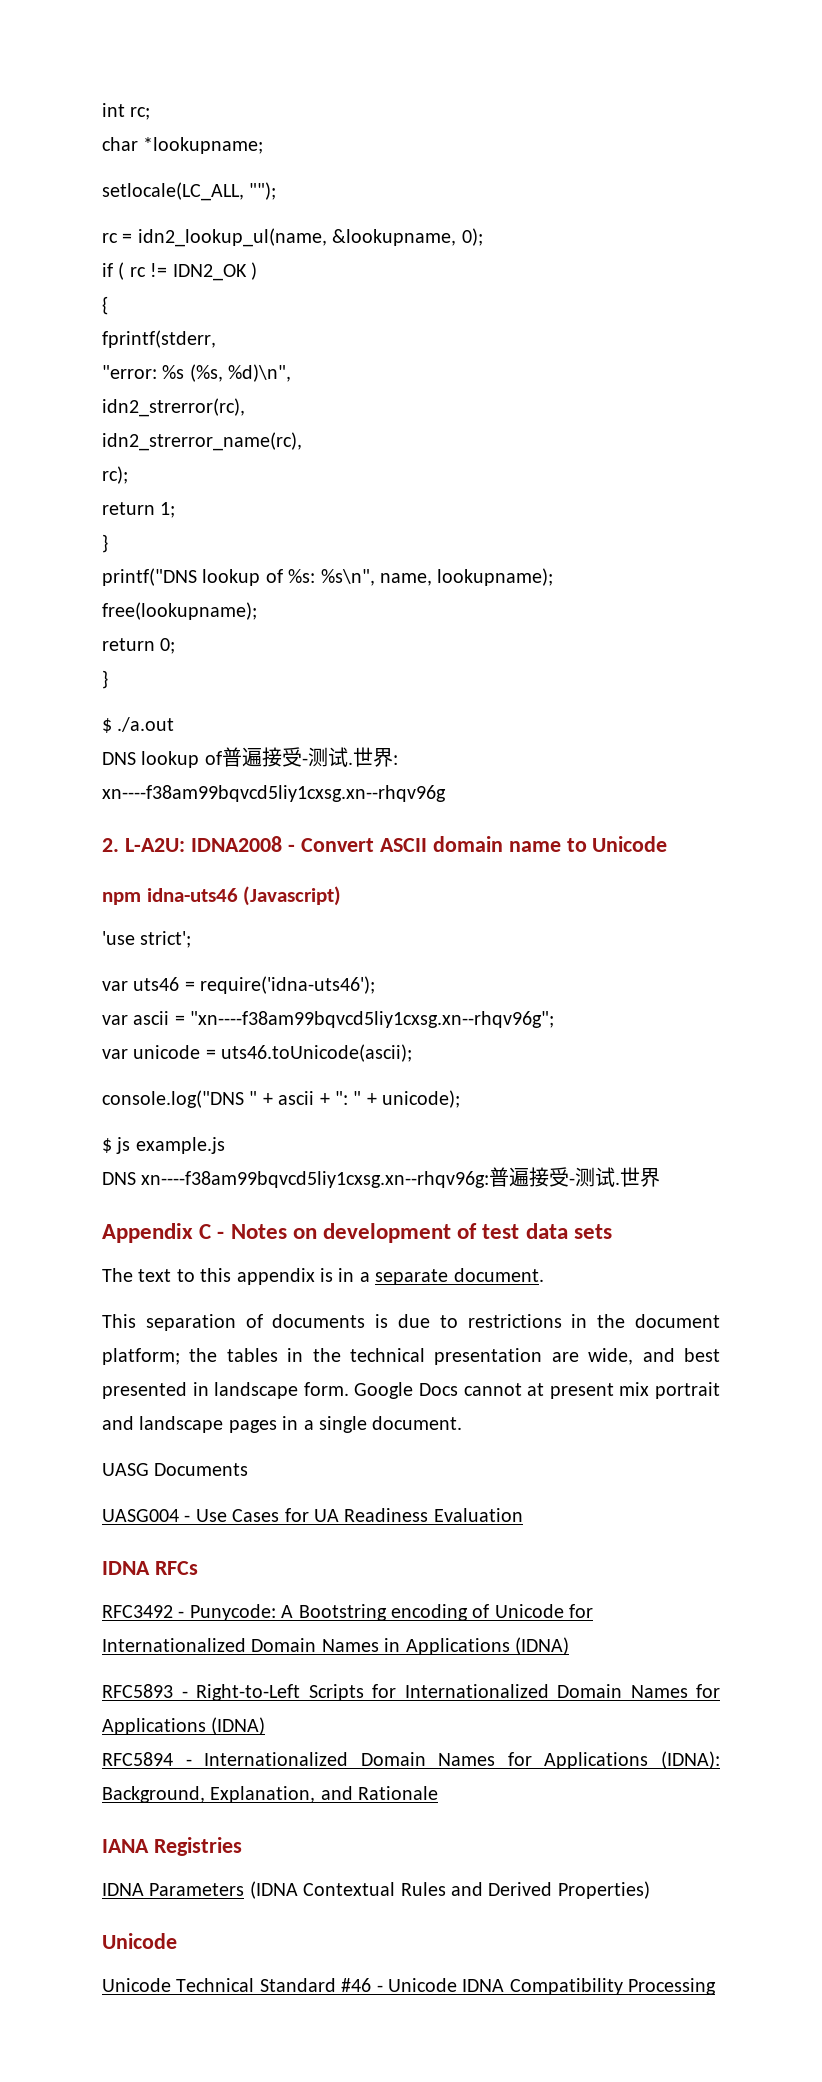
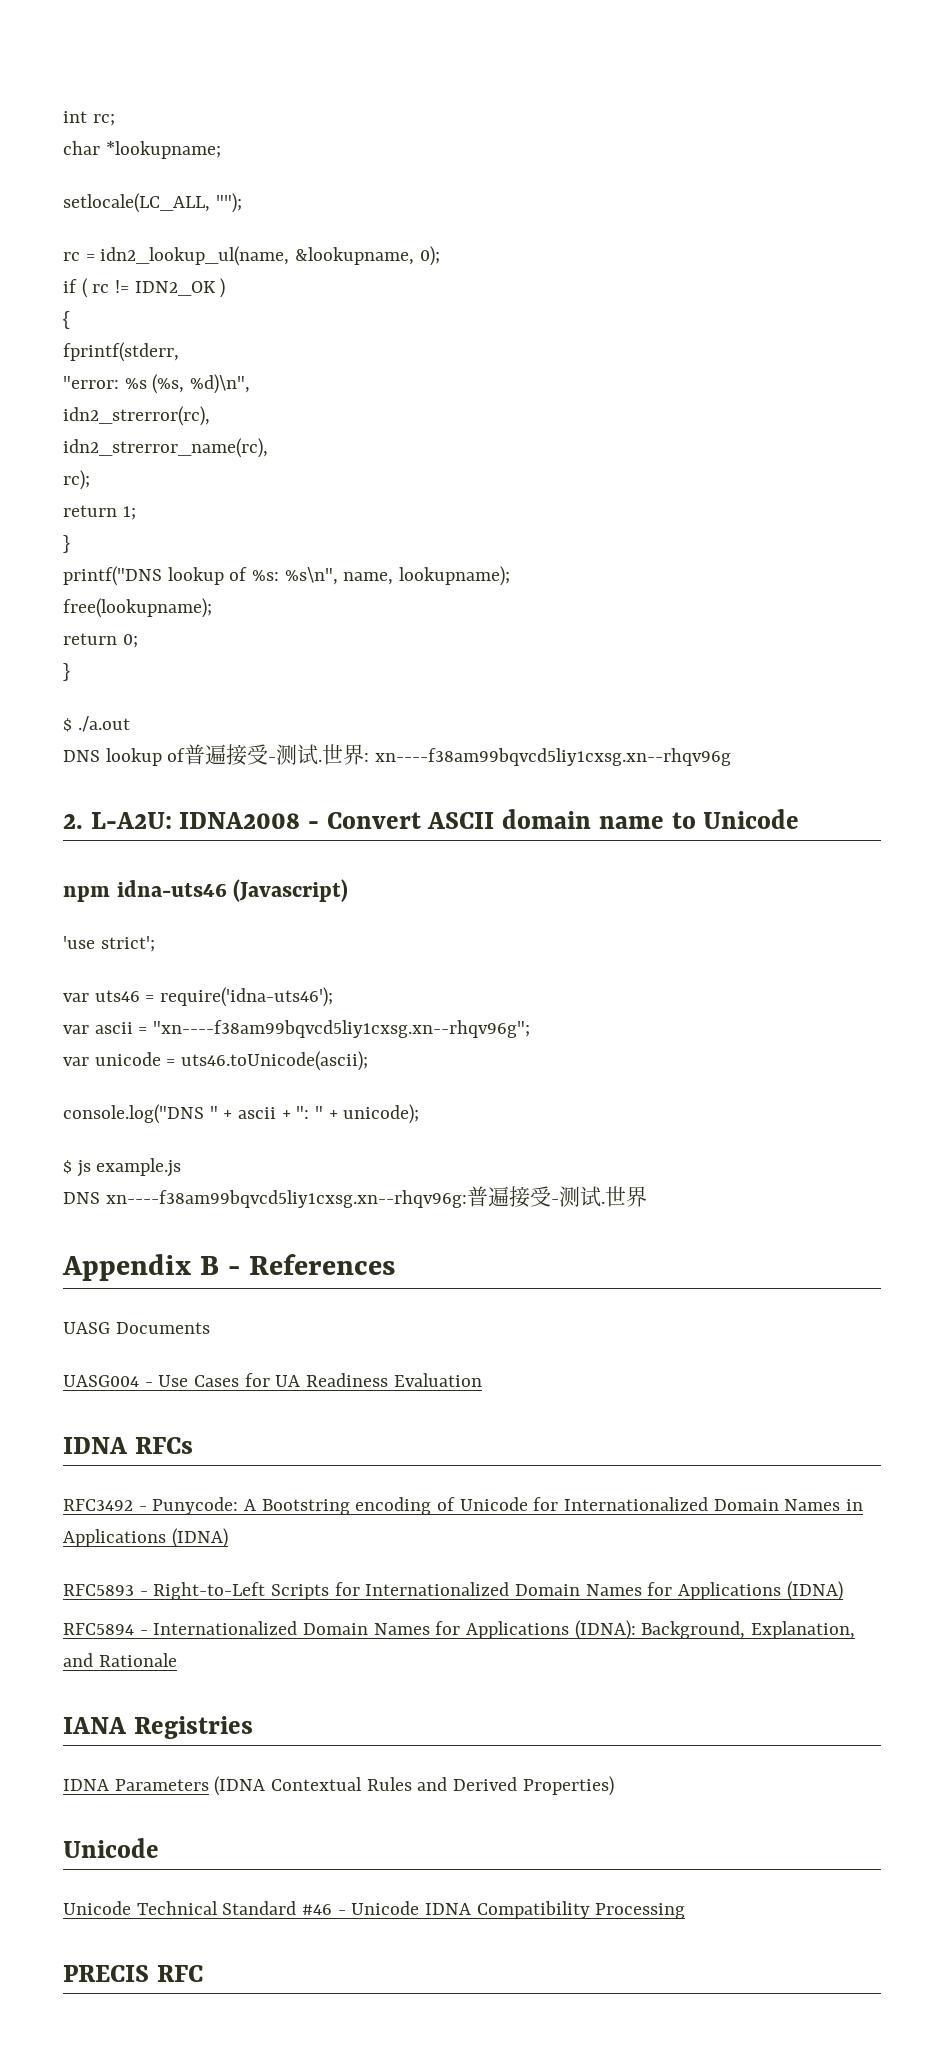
- Appendix C - Notes on development of test data sets
- The text to this appendix is in a separate document.
- This separation of documents is due to restrictions in the document platform; the tables in the technical presentation are wide, and best presented in landscape form. Google Docs cannot at present mix portrait and landscape pages in a single document.
+ Appendix B - References
+ PRECIS RFC

